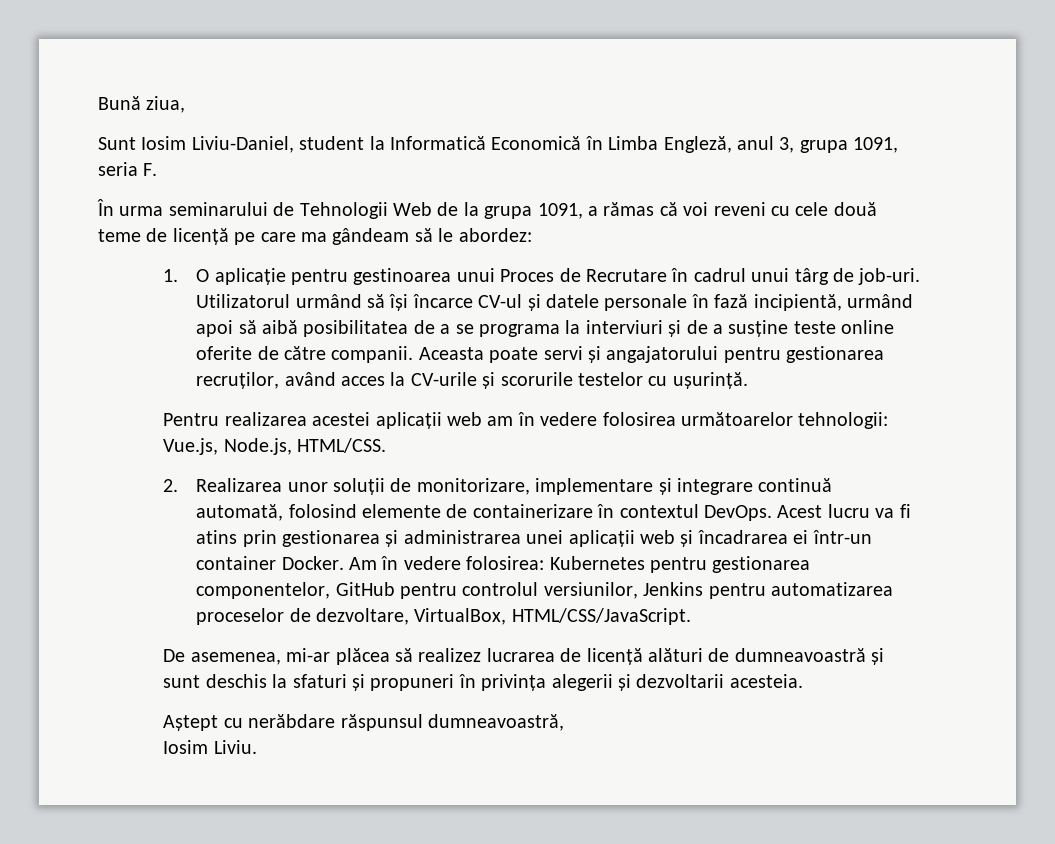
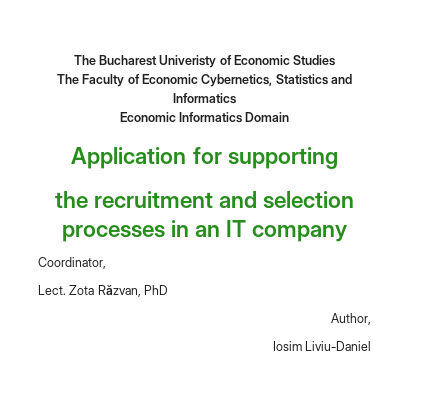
- Bună ziua,
- Sunt Iosim Liviu-Daniel, student la Informatică Economică în Limba Engleză, anul 3, grupa 1091, seria F.
- În urma seminarului de Tehnologii Web de la grupa 1091, a rămas că voi reveni cu cele două teme de licență pe care ma gândeam să le abordez:
- 1. O aplicație pentru gestinoarea unui Proces de Recrutare în cadrul unui târg de job-uri. Utilizatorul urmând să își încarce CV-ul și datele personale în fază incipientă, urmând apoi să aibă posibilitatea de a se programa la interviuri și de a susține teste online oferite de către companii. Aceasta poate servi și angajatorului pentru gestionarea recruților, având acces la CV-urile și scorurile testelor cu ușurință.
- Pentru realizarea acestei aplicații web am în vedere folosirea următoarelor tehnologii: Vue.js, Node.js, HTML/CSS.
- 2. Realizarea unor soluții de monitorizare, implementare și integrare continuă automată, folosind elemente de containerizare în contextul DevOps. Acest lucru va fi atins prin gestionarea și administrarea unei aplicații web și încadrarea ei într-un container Docker. Am în vedere folosirea: Kubernetes pentru gestionarea componentelor, GitHub pentru controlul versiunilor, Jenkins pentru automatizarea proceselor de dezvoltare, VirtualBox, HTML/CSS/JavaScript.
- De asemenea, mi-ar plăcea să realizez lucrarea de licență alături de dumneavoastră și sunt deschis la sfaturi și propuneri în privința alegerii și dezvoltarii acesteia.
- Aștept cu nerăbdare răspunsul dumneavoastră,
- Iosim Liviu.
+ The Bucharest Univeristy of Economic Studies
+ The Faculty of Economic Cybernetics, Statistics and Informatics
+ Economic Informatics Domain
+ Application for supporting
+ the recruitment and selection processes in an IT company
+ Coordinator,
+ Lect. Zota Răzvan, PhD
+ Author,
+ Iosim Liviu-Daniel

